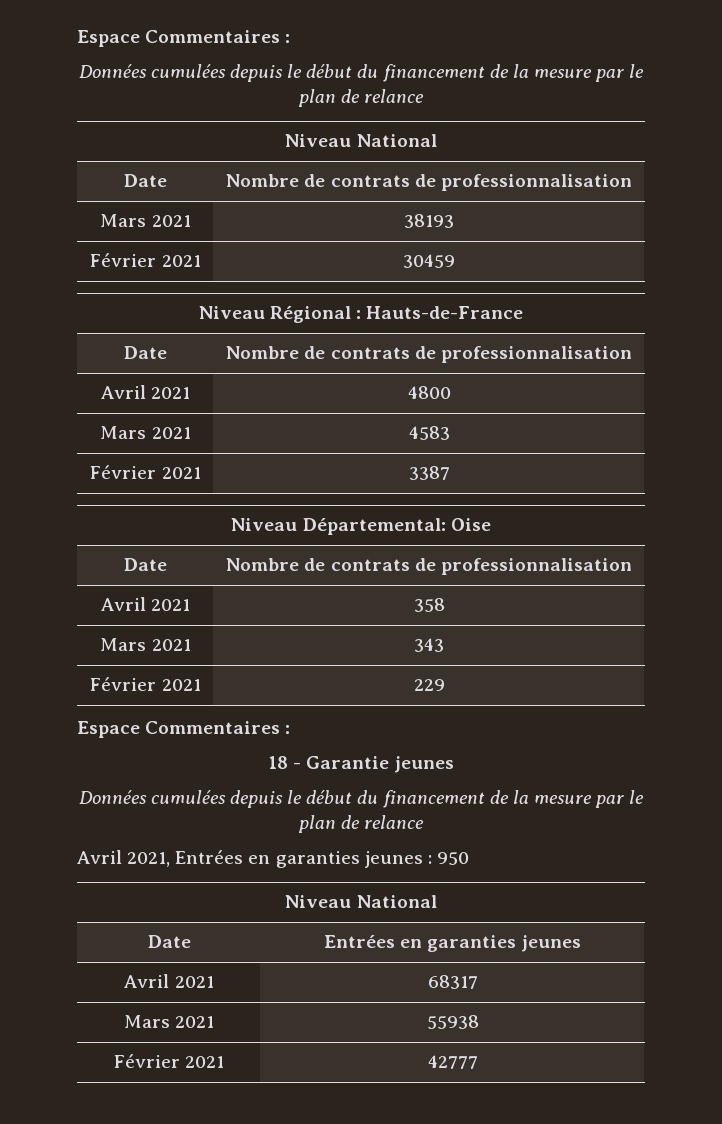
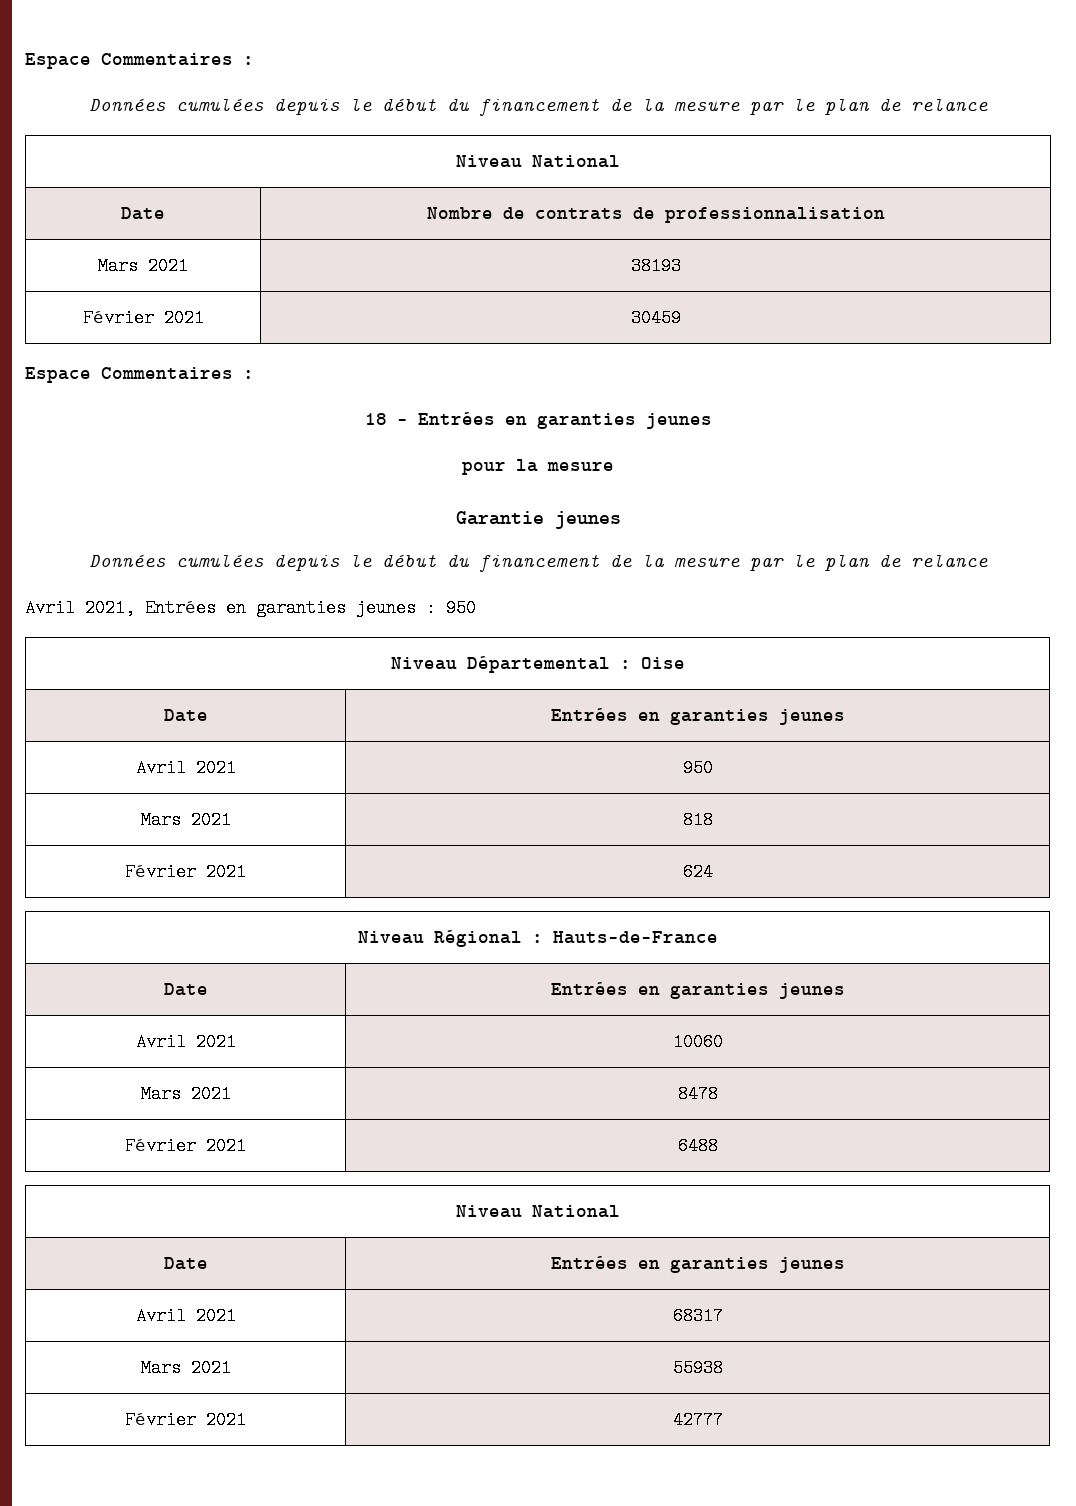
- Niveau Régional : Hauts-de-France
- Date | Nombre de contrats de professionnalisation
- Avril 2021 | 4800
- Mars 2021 | 4583
- Février 2021 | 3387
- Niveau Départemental: Oise
- Date | Nombre de contrats de professionnalisation
- Avril 2021 | 358
- Mars 2021 | 343
- Février 2021 | 229
- 18 - Garantie jeunes
+ 18 - Entrées en garanties jeunes
+ pour la mesure
+ Garantie jeunes
+ Niveau Départemental : Oise
+ Date | Entrées en garanties jeunes
+ Avril 2021 | 950
+ Mars 2021 | 818
+ Février 2021 | 624
+ Niveau Régional : Hauts-de-France
+ Date | Entrées en garanties jeunes
+ Avril 2021 | 10060
+ Mars 2021 | 8478
+ Février 2021 | 6488

